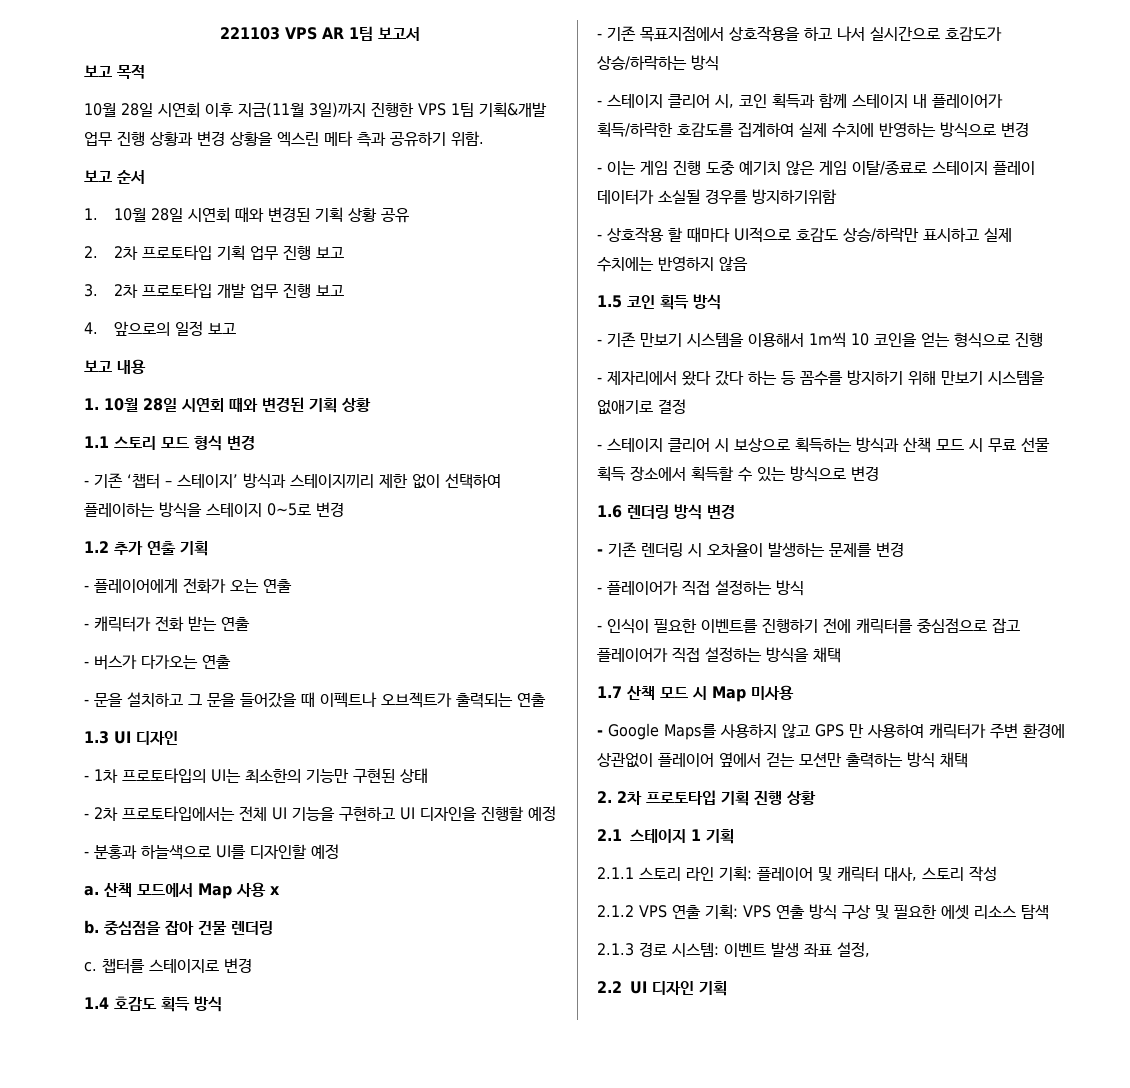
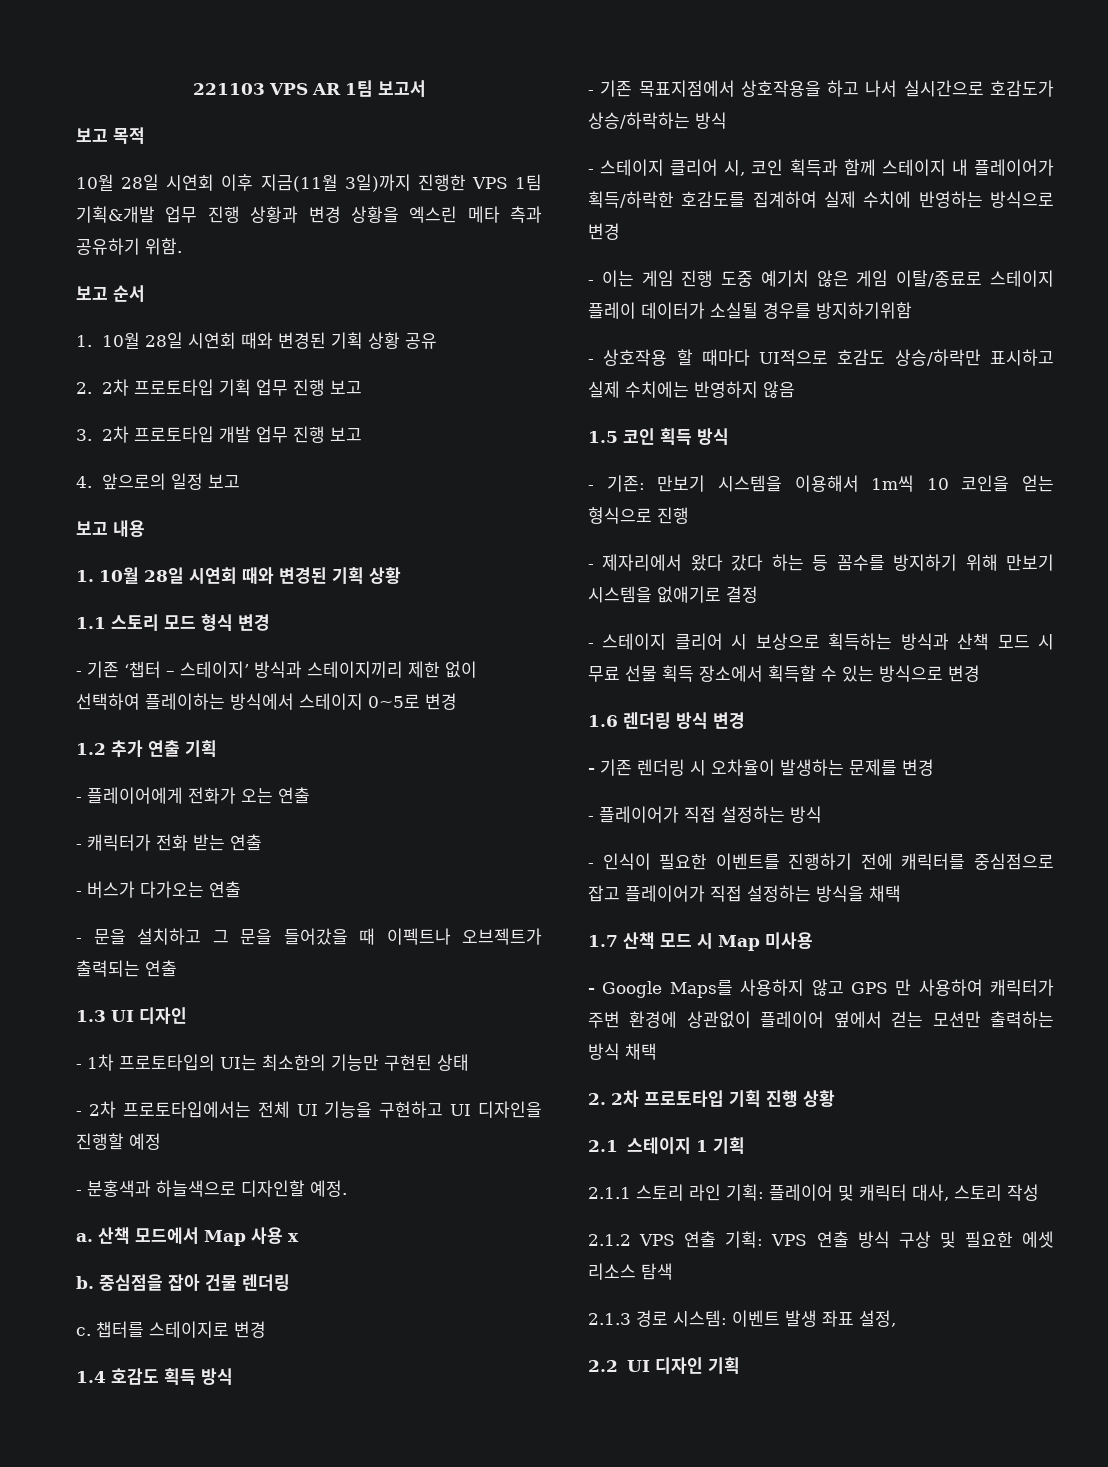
- - 기존 ‘챕터 – 스테이지’ 방식과 스테이지끼리 제한 없이 선택하여 플레이하는 방식을 스테이지 0~5로 변경
+ - 기존 ‘챕터 – 스테이지’ 방식과 스테이지끼리 제한 없이 선택하여 플레이하는 방식에서 스테이지 0~5로 변경
- - 분홍과 하늘색으로 UI를 디자인할 예정
+ - 분홍색과 하늘색으로 디자인할 예정.
- - 기존 만보기 시스템을 이용해서 1m씩 10 코인을 얻는 형식으로 진행
+ - 기존: 만보기 시스템을 이용해서 1m씩 10 코인을 얻는 형식으로 진행

